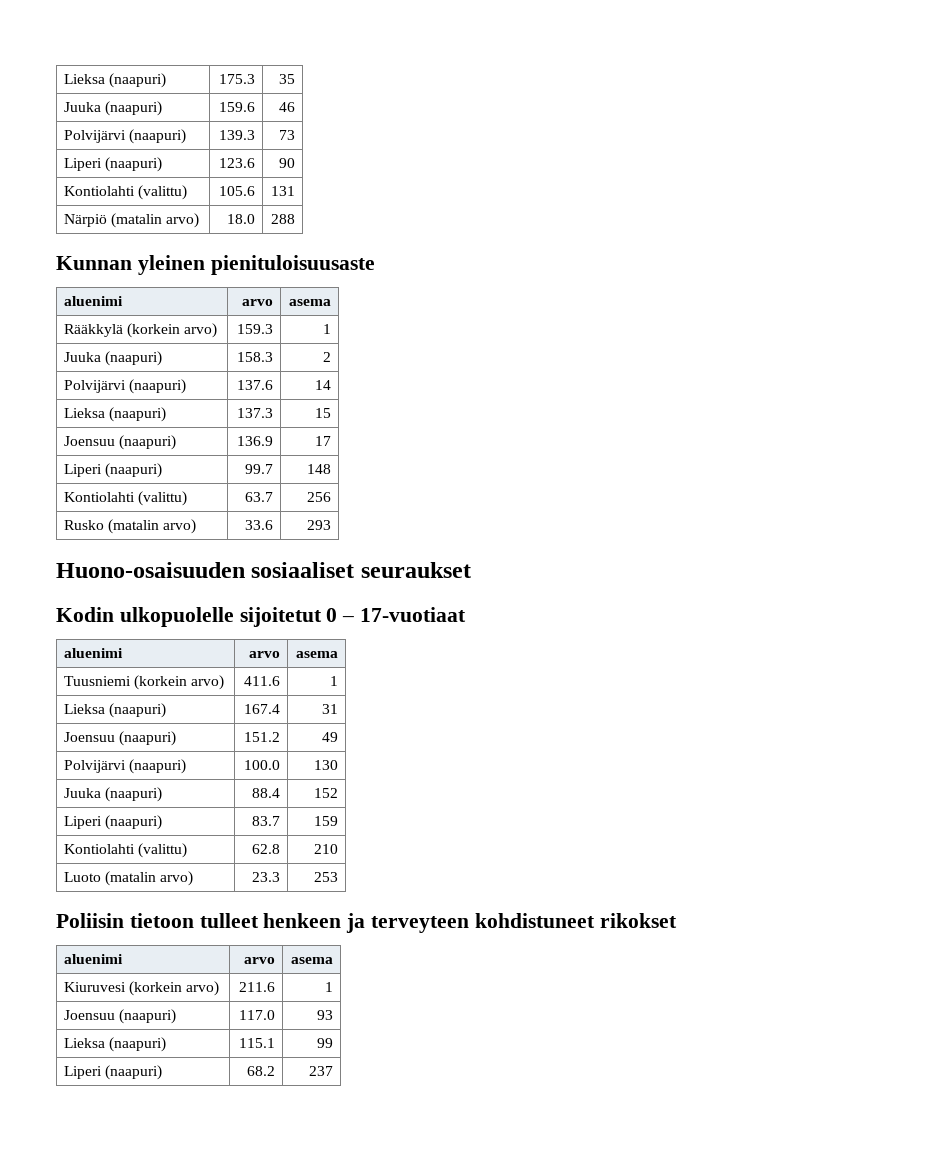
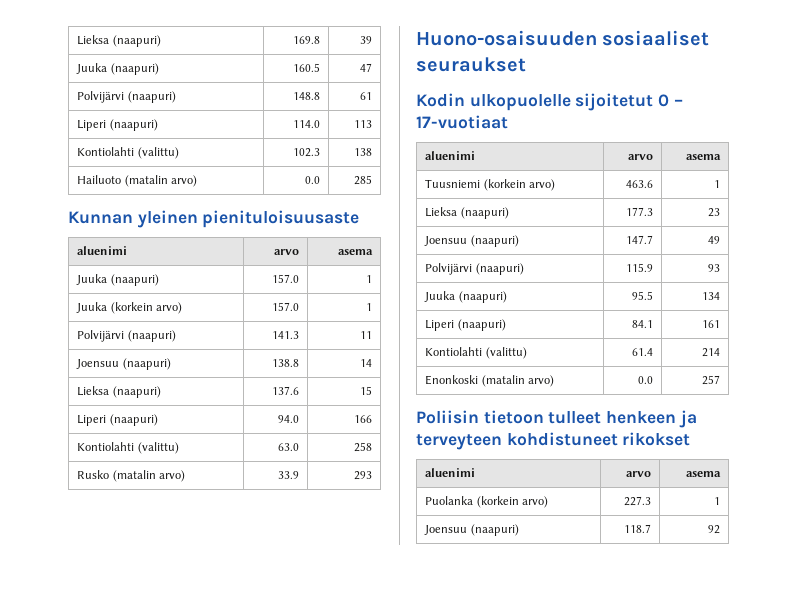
- Lieksa (naapuri) | 175.3 | 35
- Juuka (naapuri) | 159.6 | 46
- Polvijärvi (naapuri) | 139.3 | 73
- Liperi (naapuri) | 123.6 | 90
- Kontiolahti (valittu) | 105.6 | 131
- Närpiö (matalin arvo) | 18.0 | 288
+ Lieksa (naapuri) | 169.8 | 39
+ Juuka (naapuri) | 160.5 | 47
+ Polvijärvi (naapuri) | 148.8 | 61
+ Liperi (naapuri) | 114.0 | 113
+ Kontiolahti (valittu) | 102.3 | 138
+ Hailuoto (matalin arvo) | 0.0 | 285
- Rääkkylä (korkein arvo) | 159.3 | 1
- Juuka (naapuri) | 158.3 | 2
- Polvijärvi (naapuri) | 137.6 | 14
+ Juuka (naapuri) | 157.0 | 1
+ Juuka (korkein arvo) | 157.0 | 1
+ Polvijärvi (naapuri) | 141.3 | 11
+ Joensuu (naapuri) | 138.8 | 14
- Lieksa (naapuri) | 137.3 | 15
+ Lieksa (naapuri) | 137.6 | 15
- Joensuu (naapuri) | 136.9 | 17
- Liperi (naapuri) | 99.7 | 148
- Kontiolahti (valittu) | 63.7 | 256
+ Liperi (naapuri) | 94.0 | 166
+ Kontiolahti (valittu) | 63.0 | 258
- Rusko (matalin arvo) | 33.6 | 293
+ Rusko (matalin arvo) | 33.9 | 293
- Tuusniemi (korkein arvo) | 411.6 | 1
+ Tuusniemi (korkein arvo) | 463.6 | 1
- Lieksa (naapuri) | 167.4 | 31
- Joensuu (naapuri) | 151.2 | 49
+ Lieksa (naapuri) | 177.3 | 23
+ Joensuu (naapuri) | 147.7 | 49
- Polvijärvi (naapuri) | 100.0 | 130
- Juuka (naapuri) | 88.4 | 152
- Liperi (naapuri) | 83.7 | 159
- Kontiolahti (valittu) | 62.8 | 210
- Luoto (matalin arvo) | 23.3 | 253
+ Polvijärvi (naapuri) | 115.9 | 93
+ Juuka (naapuri) | 95.5 | 134
+ Liperi (naapuri) | 84.1 | 161
+ Kontiolahti (valittu) | 61.4 | 214
+ Enonkoski (matalin arvo) | 0.0 | 257
- Kiuruvesi (korkein arvo) | 211.6 | 1
+ Puolanka (korkein arvo) | 227.3 | 1
- Joensuu (naapuri) | 117.0 | 93
- Lieksa (naapuri) | 115.1 | 99
- Liperi (naapuri) | 68.2 | 237
+ Joensuu (naapuri) | 118.7 | 92

